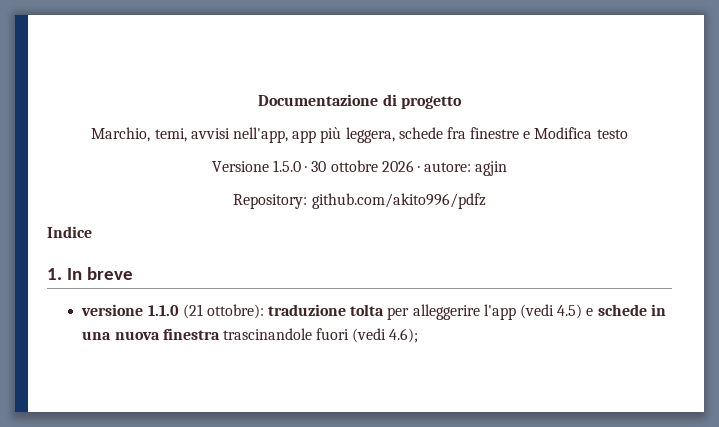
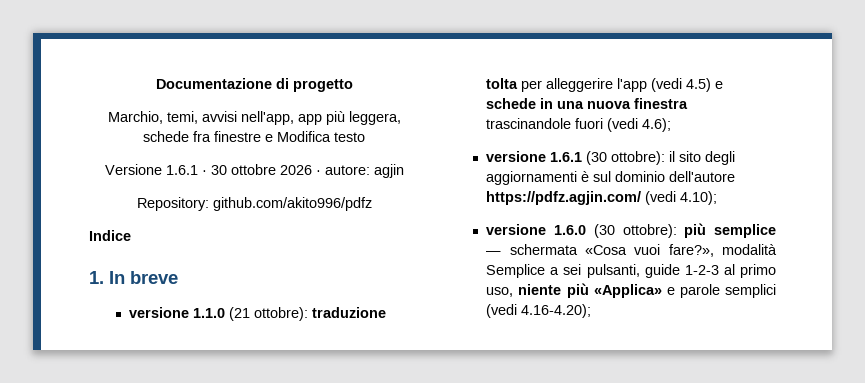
- Versione 1.5.0 · 30 ottobre 2026 · autore: agjin
+ Versione 1.6.1 · 30 ottobre 2026 · autore: agjin
+ versione 1.6.1 (30 ottobre): il sito degli aggiornamenti è sul dominio dell'autore https://pdfz.agjin.com/ (vedi 4.10);
+ versione 1.6.0 (30 ottobre): più semplice — schermata «Cosa vuoi fare?», modalità Semplice a sei pulsanti, guide 1-2-3 al primo uso, niente più «Applica» e parole semplici (vedi 4.16-4.20);

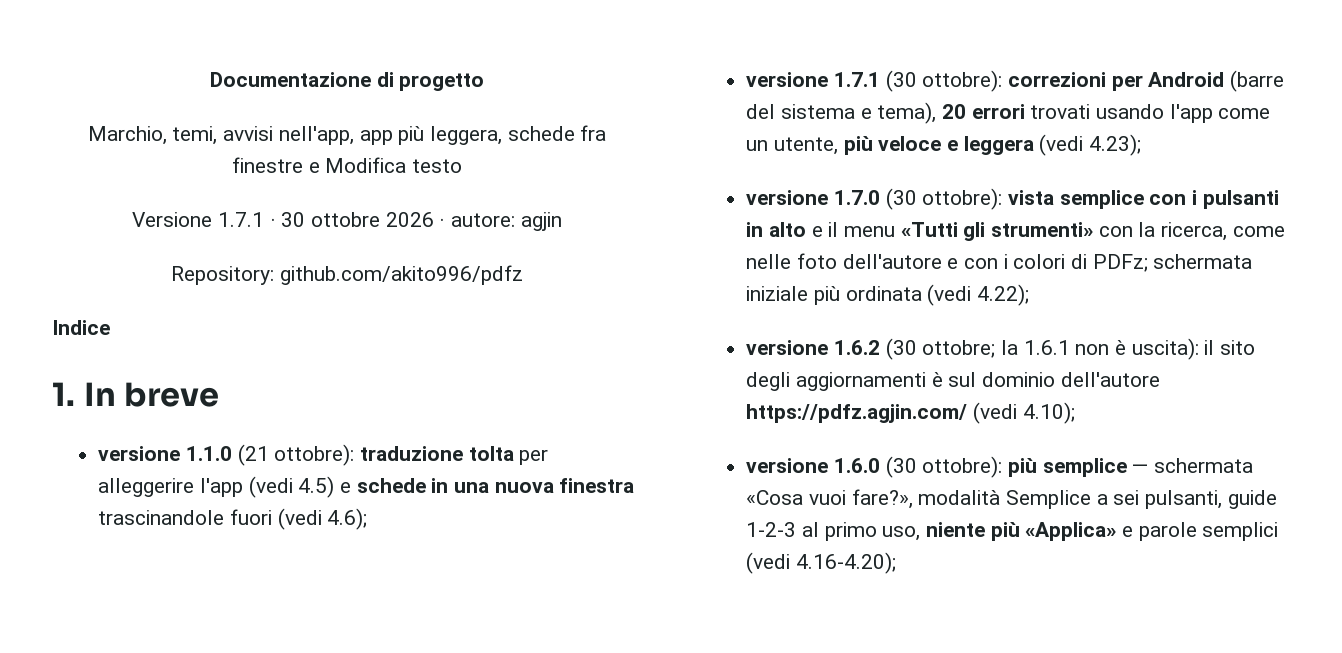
- Versione 1.6.1 · 30 ottobre 2026 · autore: agjin
+ Versione 1.7.1 · 30 ottobre 2026 · autore: agjin
- versione 1.6.1 (30 ottobre): il sito degli aggiornamenti è sul dominio dell'autore https://pdfz.agjin.com/ (vedi 4.10);
+ versione 1.7.1 (30 ottobre): correzioni per Android (barre del sistema e tema), 20 errori trovati usando l'app come un utente, più veloce e leggera (vedi 4.23);
+ versione 1.7.0 (30 ottobre): vista semplice con i pulsanti in alto e il menu «Tutti gli strumenti» con la ricerca, come nelle foto dell'autore e con i colori di PDFz; schermata iniziale più ordinata (vedi 4.22);
+ versione 1.6.2 (30 ottobre; la 1.6.1 non è uscita): il sito degli aggiornamenti è sul dominio dell'autore https://pdfz.agjin.com/ (vedi 4.10);

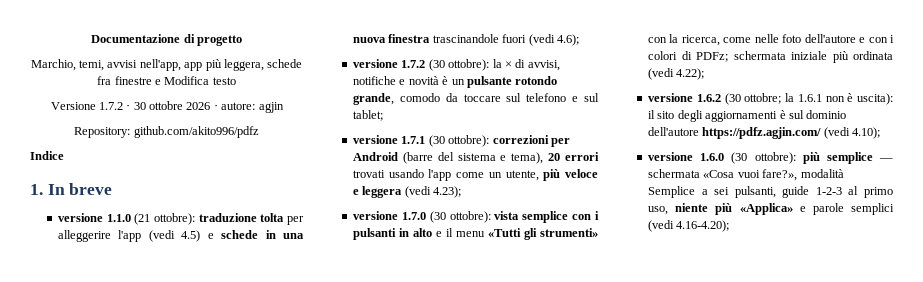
- Versione 1.7.1 · 30 ottobre 2026 · autore: agjin
+ Versione 1.7.2 · 30 ottobre 2026 · autore: agjin
+ versione 1.7.2 (30 ottobre): la × di avvisi, notifiche e novità è un pulsante rotondo grande, comodo da toccare sul telefono e sul tablet;

